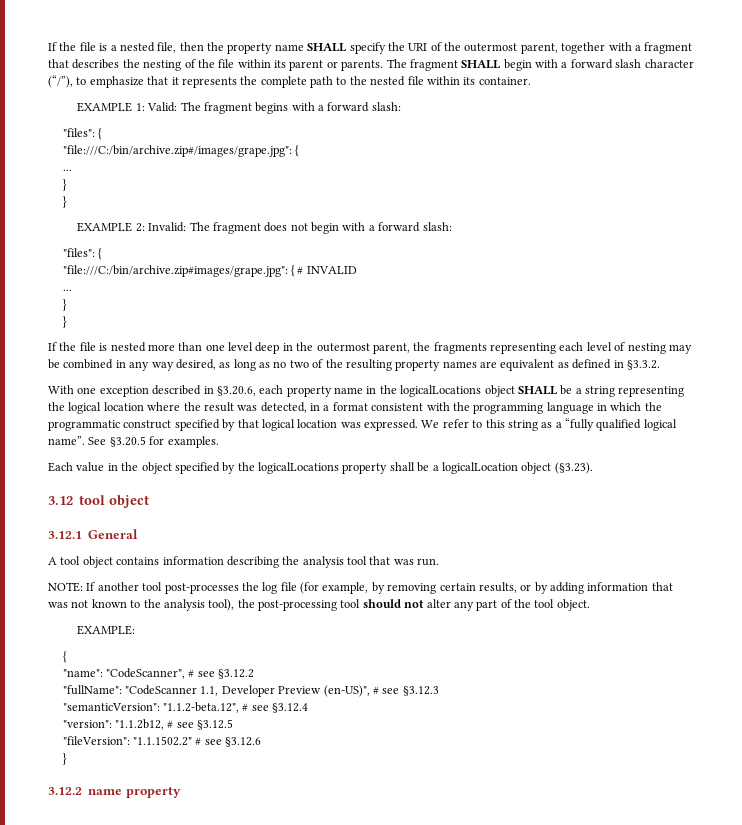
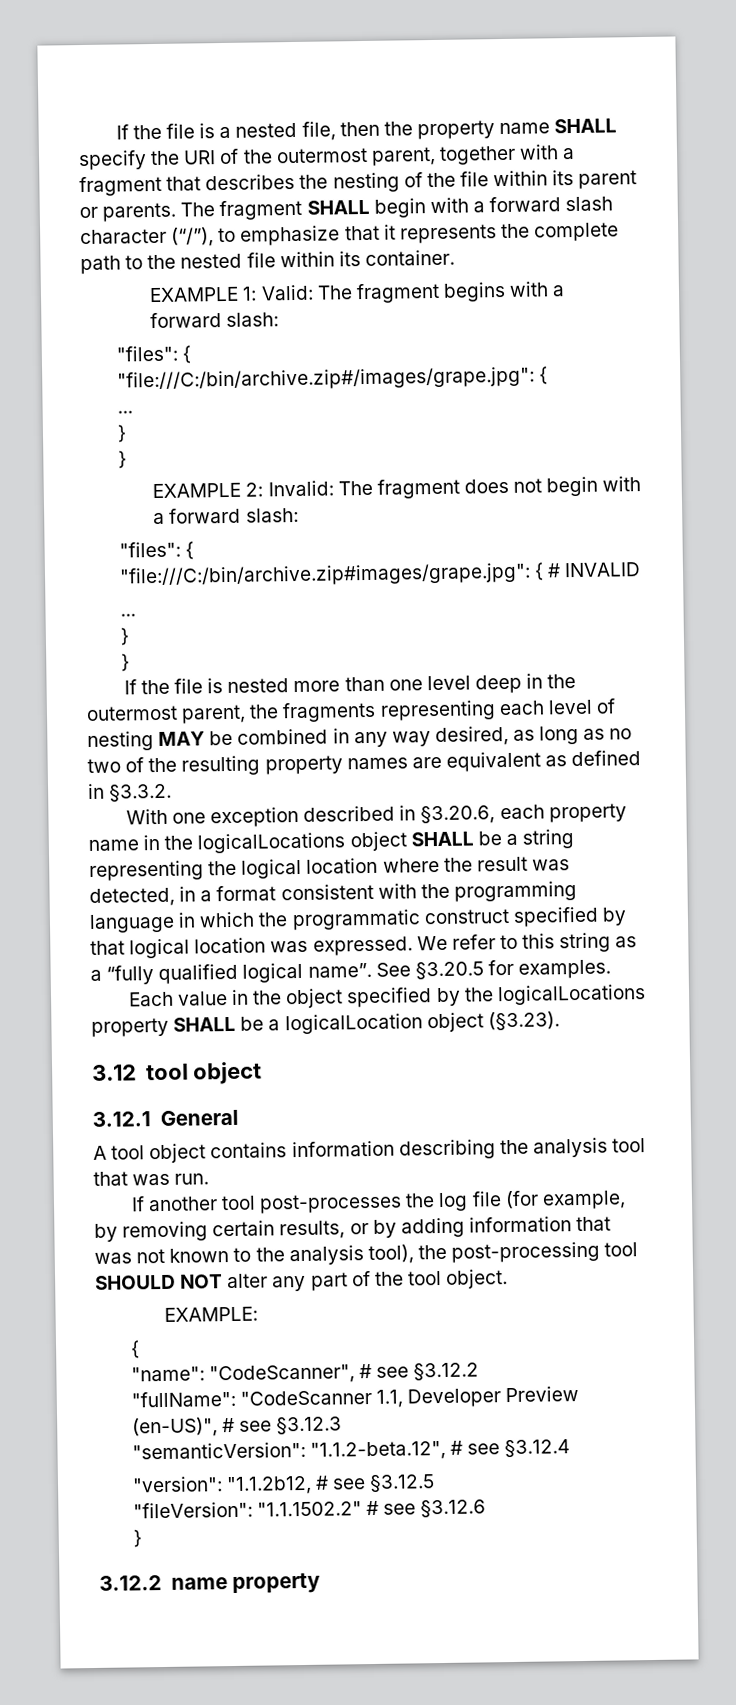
- If the file is nested more than one level deep in the outermost parent, the fragments representing each level of nesting may be combined in any way desired, as long as no two of the resulting property names are equivalent as defined in §3.3.2.
+ If the file is nested more than one level deep in the outermost parent, the fragments representing each level of nesting MAY be combined in any way desired, as long as no two of the resulting property names are equivalent as defined in §3.3.2.
- Each value in the object specified by the logicalLocations property shall be a logicalLocation object (§3.23).
+ Each value in the object specified by the logicalLocations property SHALL be a logicalLocation object (§3.23).
- NOTE: If another tool post-processes the log file (for example, by removing certain results, or by adding information that was not known to the analysis tool), the post-processing tool should not alter any part of the tool object.
+ If another tool post-processes the log file (for example, by removing certain results, or by adding information that was not known to the analysis tool), the post-processing tool SHOULD NOT alter any part of the tool object.

